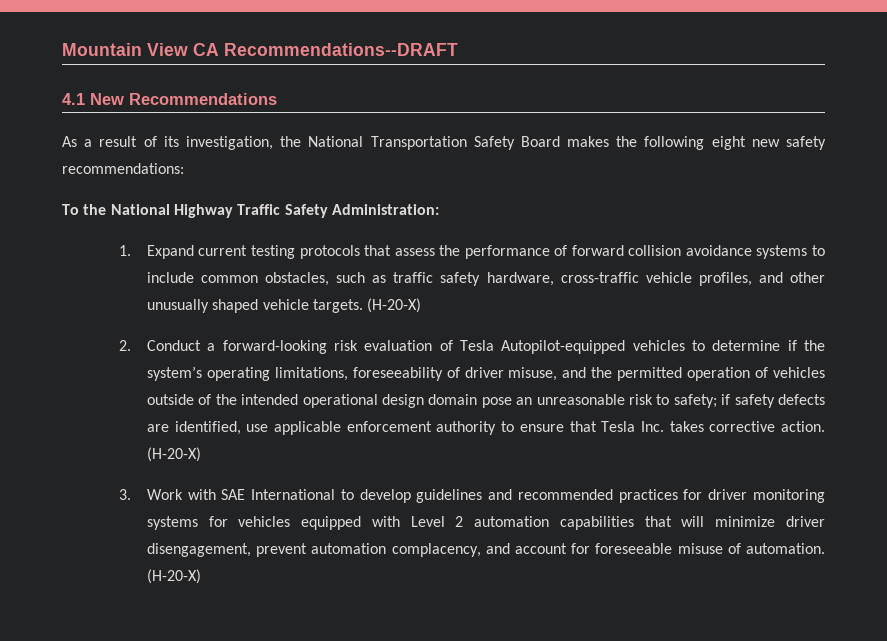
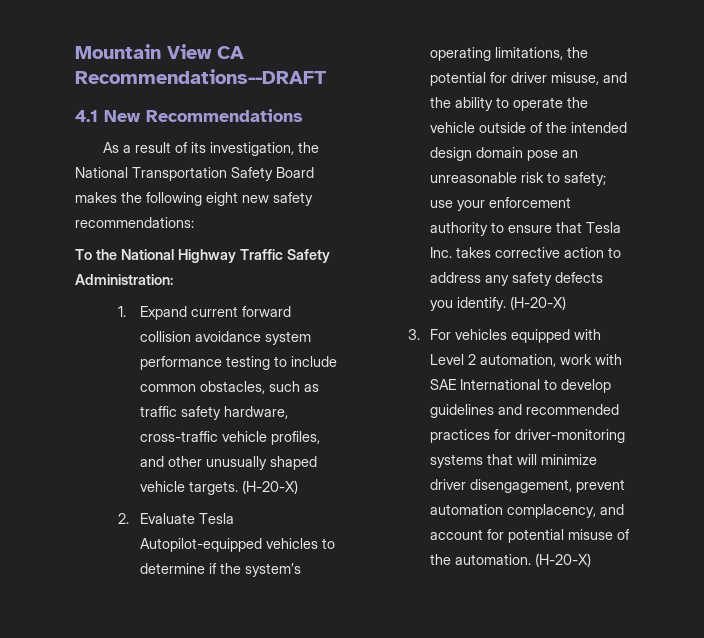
- 1. Expand current testing protocols that assess the performance of forward collision avoidance systems to include common obstacles, such as traffic safety hardware, cross-traffic vehicle profiles, and other unusually shaped vehicle targets.
+ 1. Expand current forward collision avoidance system performance testing to include common obstacles, such as traffic safety hardware, cross-traffic vehicle profiles, and other unusually shaped vehicle targets.
- 2. Conduct a forward-looking risk evaluation of Tesla Autopilot-equipped vehicles to determine if the system’s operating limitations, foreseeability of driver misuse, and the permitted operation of vehicles outside of the intended operational design domain pose an unreasonable risk to safety; if safety defects are identified, use applicable enforcement authority to ensure that Tesla Inc. takes corrective action. (H-20-X)
- 3. Work with SAE International to develop guidelines and recommended practices for driver monitoring systems for vehicles equipped with Level 2 automation capabilities that will minimize driver disengagement, prevent automation complacency, and account for foreseeable misuse of automation.
+ 2. Evaluate Tesla Autopilot-equipped vehicles to determine if the system’s operating limitations, the potential for driver misuse, and the ability to operate the vehicle outside of the intended design domain pose an unreasonable risk to safety; use your enforcement authority to ensure that Tesla Inc. takes corrective action to address any safety defects you identify. (H-20-X)
+ 3. For vehicles equipped with Level 2 automation, work with SAE International to develop guidelines and recommended practices for driver-monitoring systems that will minimize driver disengagement, prevent automation complacency, and account for potential misuse of the automation.

